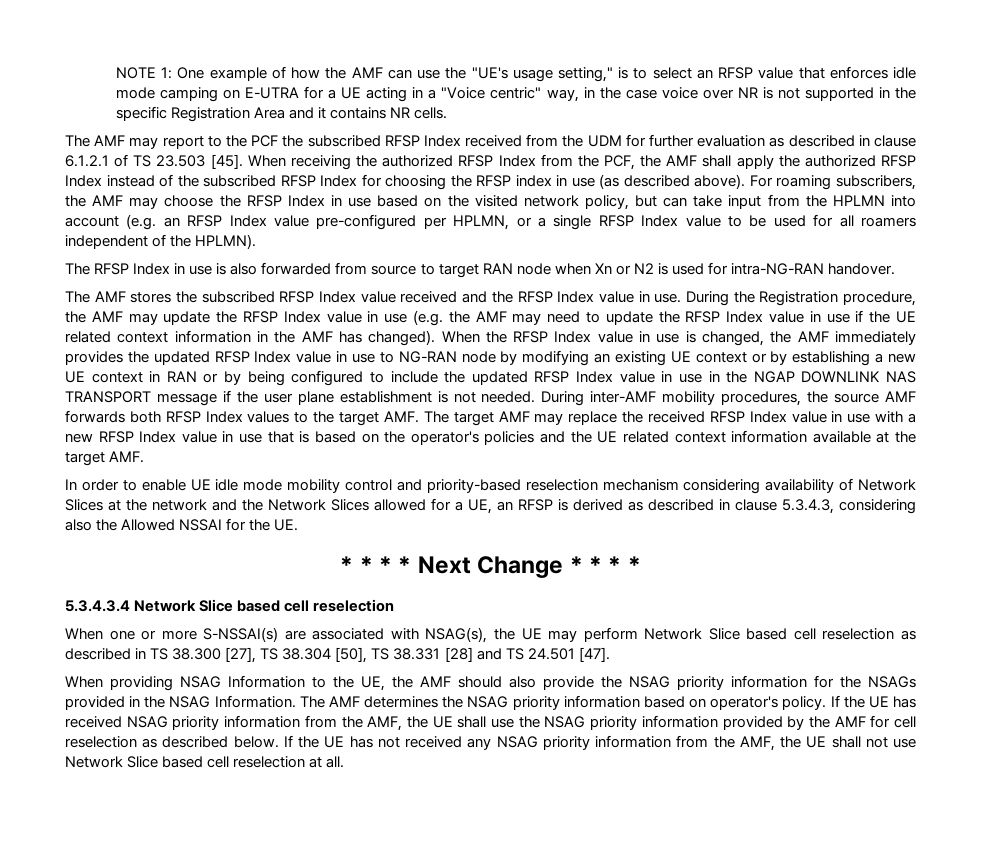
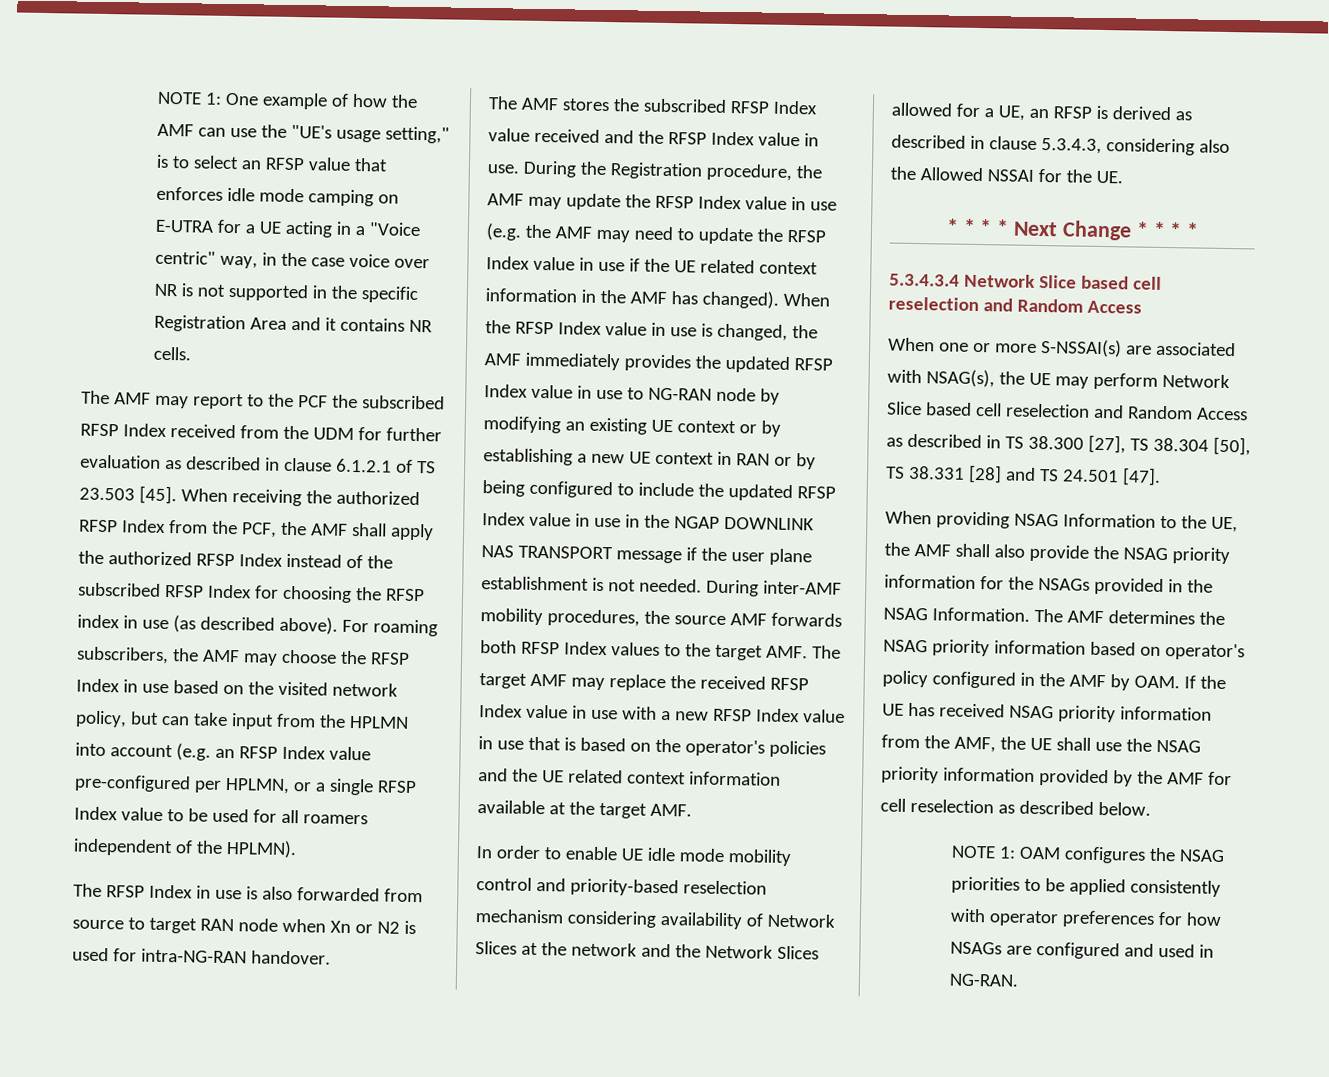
- 5.3.4.3.4 Network Slice based cell reselection
+ 5.3.4.3.4 Network Slice based cell reselection and Random Access
- When one or more S-NSSAI(s) are associated with NSAG(s), the UE may perform Network Slice based cell reselection as described in TS 38.300 [27], TS 38.304 [50], TS 38.331 [28] and TS 24.501 [47].
+ When one or more S-NSSAI(s) are associated with NSAG(s), the UE may perform Network Slice based cell reselection and Random Access as described in TS 38.300 [27], TS 38.304 [50], TS 38.331 [28] and TS 24.501 [47].
- When providing NSAG Information to the UE, the AMF should also provide the NSAG priority information for the NSAGs provided in the NSAG Information.
+ When providing NSAG Information to the UE, the AMF shall also provide the NSAG priority information for the NSAGs provided in the NSAG Information.
- The AMF determines the NSAG priority information based on operator's policy. If the UE has received NSAG priority information from the AMF, the UE shall use the NSAG priority information provided by the AMF for cell reselection as described below. If the UE has not received any NSAG priority information from the AMF, the UE shall not use Network Slice based cell reselection at all.
+ The AMF determines the NSAG priority information based on operator's policy configured in the AMF by OAM. If the UE has received NSAG priority information from the AMF, the UE shall use the NSAG priority information provided by the AMF for cell reselection as described below.
+ NOTE 1: OAM configures the NSAG priorities to be applied consistently with operator preferences for how NSAGs are configured and used in NG-RAN.

